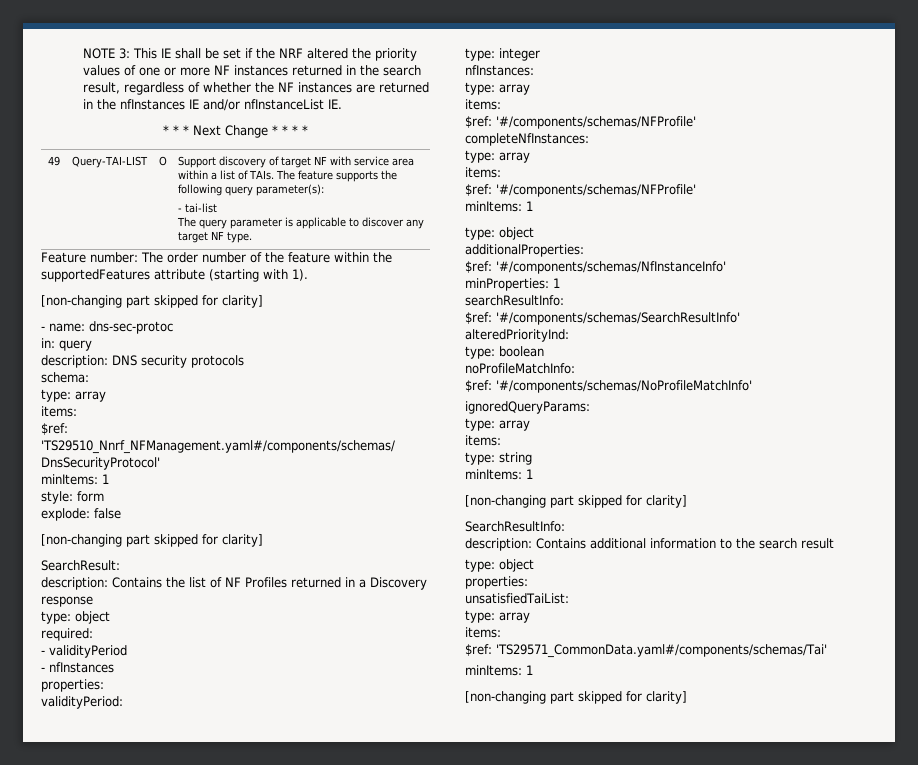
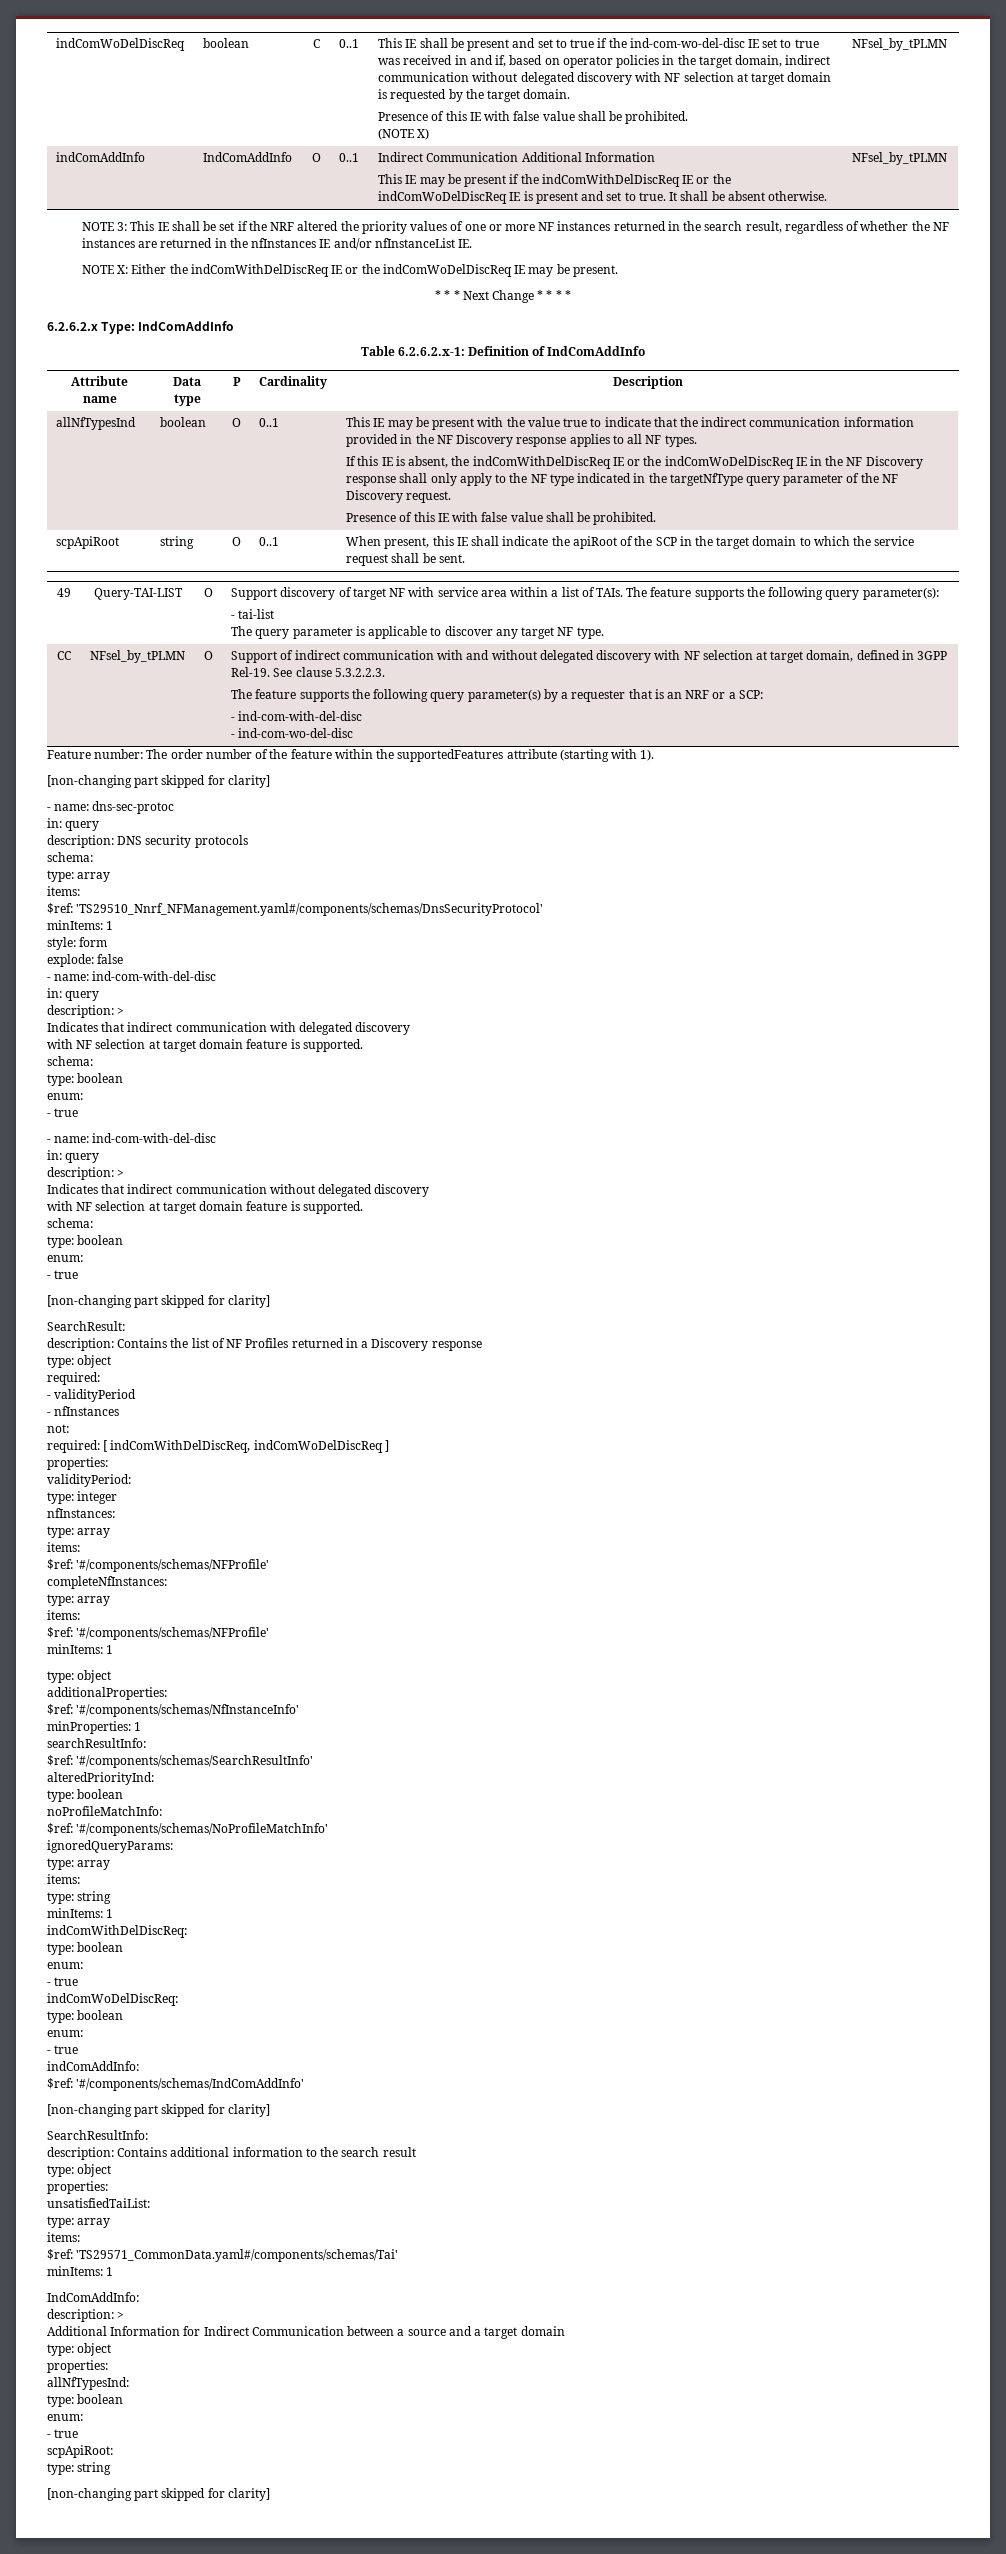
+ indComWoDelDiscReq | boolean | C | 0..1 | This IE shall be present and set to true if the ind-com-wo-del-disc IE set to true was received in and if, based on operator policies in the target domain, indirect communication without delegated discovery with NF selection at target domain is requested by the target domain.
+ Presence of this IE with false value shall be prohibited.
+ (NOTE X) | NFsel_by_tPLMN
+ indComAddInfo | IndComAddInfo | O | 0..1 | Indirect Communication Additional Information
+ This IE may be present if the indComWithDelDiscReq IE or the indComWoDelDiscReq IE is present and set to true. It shall be absent otherwise. | NFsel_by_tPLMN
+ NOTE X: Either the indComWithDelDiscReq IE or the indComWoDelDiscReq IE may be present.
+ 6.2.6.2.x Type: IndComAddInfo
+ Table 6.2.6.2.x-1: Definition of IndComAddInfo
+ Attribute name | Data type | P | Cardinality | Description
+ allNfTypesInd | boolean | O | 0..1 | This IE may be present with the value true to indicate that the indirect communication information provided in the NF Discovery response applies to all NF types.
+ If this IE is absent, the indComWithDelDiscReq IE or the indComWoDelDiscReq IE in the NF Discovery response shall only apply to the NF type indicated in the targetNfType query parameter of the NF Discovery request.
+ Presence of this IE with false value shall be prohibited.
+ scpApiRoot | string | O | 0..1 | When present, this IE shall indicate the apiRoot of the SCP in the target domain to which the service request shall be sent.
+ CC | NFsel_by_tPLMN | O | Support of indirect communication with and without delegated discovery with NF selection at target domain, defined in 3GPP Rel-19. See clause 5.3.2.2.3.
+ The feature supports the following query parameter(s) by a requester that is an NRF or a SCP:
+ - ind-com-with-del-disc
+ - ind-com-wo-del-disc
  explode: false
+ - name: ind-com-with-del-disc
+ in: query
+ description: >
+ Indicates that indirect communication with delegated discovery
+ with NF selection at target domain feature is supported.
+ schema:
+ type: boolean
+ enum:
+ - true
+ - name: ind-com-with-del-disc
+ in: query
+ description: >
+ Indicates that indirect communication without delegated discovery
+ with NF selection at target domain feature is supported.
+ schema:
+ type: boolean
+ enum:
+ - true
+ not:
+ required: [ indComWithDelDiscReq, indComWoDelDiscReq ]
+ indComWithDelDiscReq:
+ type: boolean
+ enum:
+ - true
+ indComWoDelDiscReq:
+ type: boolean
+ enum:
+ - true
+ indComAddInfo:
+ $ref: '#/components/schemas/IndComAddInfo'
+ IndComAddInfo:
+ description: >
+ Additional Information for Indirect Communication between a source and a target domain
+ type: object
+ properties:
+ allNfTypesInd:
+ type: boolean
+ enum:
+ - true
+ scpApiRoot:
+ type: string

